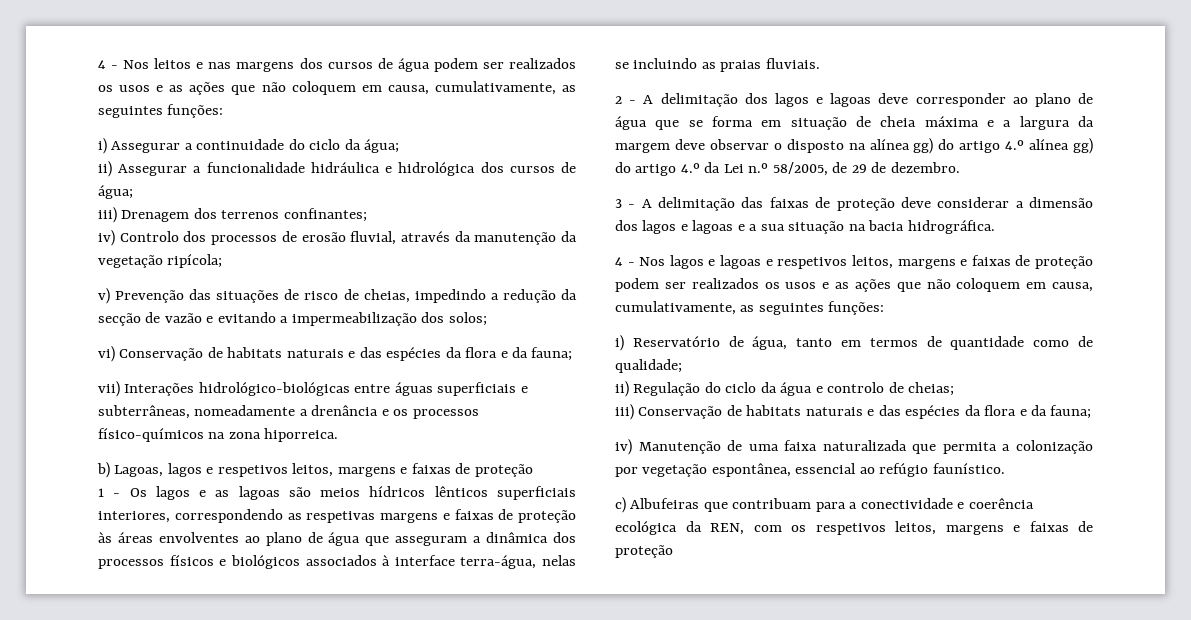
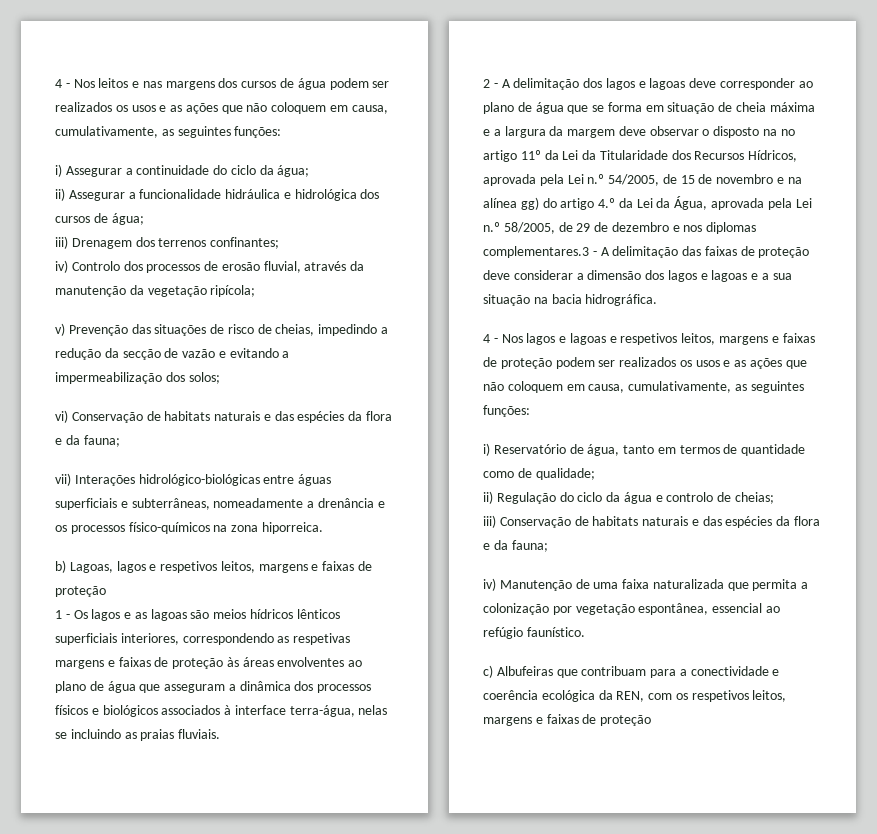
- 2 - A delimitação dos lagos e lagoas deve corresponder ao plano de água que se forma em situação de cheia máxima e a largura da margem deve observar o disposto na alínea gg) do artigo 4.º alínea gg) do artigo 4.º da Lei n.º 58/2005, de 29 de dezembro.
- 3 - A delimitação das faixas de proteção deve considerar a dimensão dos lagos e lagoas e a sua situação na bacia hidrográfica.
+ 2 - A delimitação dos lagos e lagoas deve corresponder ao plano de água que se forma em situação de cheia máxima e a largura da margem deve observar o disposto na no artigo 11º da Lei da Titularidade dos Recursos Hídricos, aprovada pela Lei n.º 54/2005, de 15 de novembro e na alínea gg) do artigo 4.º da Lei da Água, aprovada pela Lei n.º 58/2005, de 29 de dezembro e nos diplomas complementares.3 - A delimitação das faixas de proteção deve considerar a dimensão dos lagos e lagoas e a sua situação na bacia hidrográfica.

